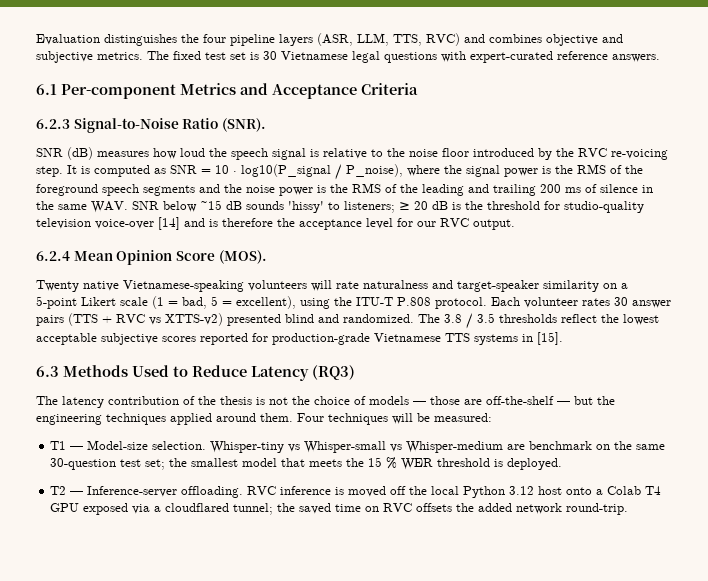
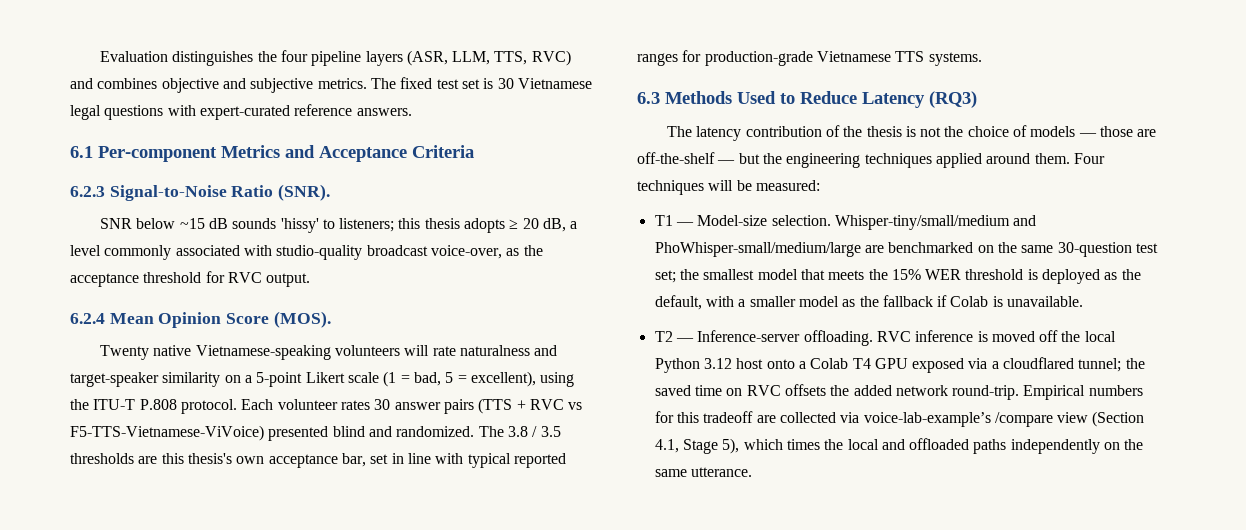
- SNR (dB) measures how loud the speech signal is relative to the noise floor introduced by the RVC re-voicing step. It is computed as SNR = 10 · log10(P_signal / P_noise), where the signal power is the RMS of the foreground speech segments and the noise power is the RMS of the leading and trailing 200 ms of silence in the same WAV. SNR below ~15 dB sounds 'hissy' to listeners; ≥ 20 dB is the threshold for studio-quality television voice-over [14] and is therefore the acceptance level for our RVC output.
+ SNR below ~15 dB sounds 'hissy' to listeners; this thesis adopts ≥ 20 dB, a level commonly associated with studio-quality broadcast voice-over, as the acceptance threshold for RVC output.
- Each volunteer rates 30 answer pairs (TTS + RVC vs XTTS-v2) presented blind and randomized.
+ Each volunteer rates 30 answer pairs (TTS + RVC vs F5-TTS-Vietnamese-ViVoice) presented blind and randomized.
- The 3.8 / 3.5 thresholds reflect the lowest acceptable subjective scores reported for production-grade Vietnamese TTS systems in [15].
+ The 3.8 / 3.5 thresholds are this thesis's own acceptance bar, set in line with typical reported ranges for production-grade Vietnamese TTS systems.
- Whisper-tiny vs Whisper-small vs Whisper-medium are benchmark on the same 30-question test set; the smallest model that meets the 15 % WER threshold is deployed.
+ Whisper-tiny/small/medium and PhoWhisper-small/medium/large are benchmarked on the same 30-question test set; the smallest model that meets the 15% WER threshold is deployed as the default, with a smaller model as the fallback if Colab is unavailable.
+ Empirical numbers for this tradeoff are collected via voice-lab-example’s /compare view (Section 4.1, Stage 5), which times the local and offloaded paths independently on the same utterance.

